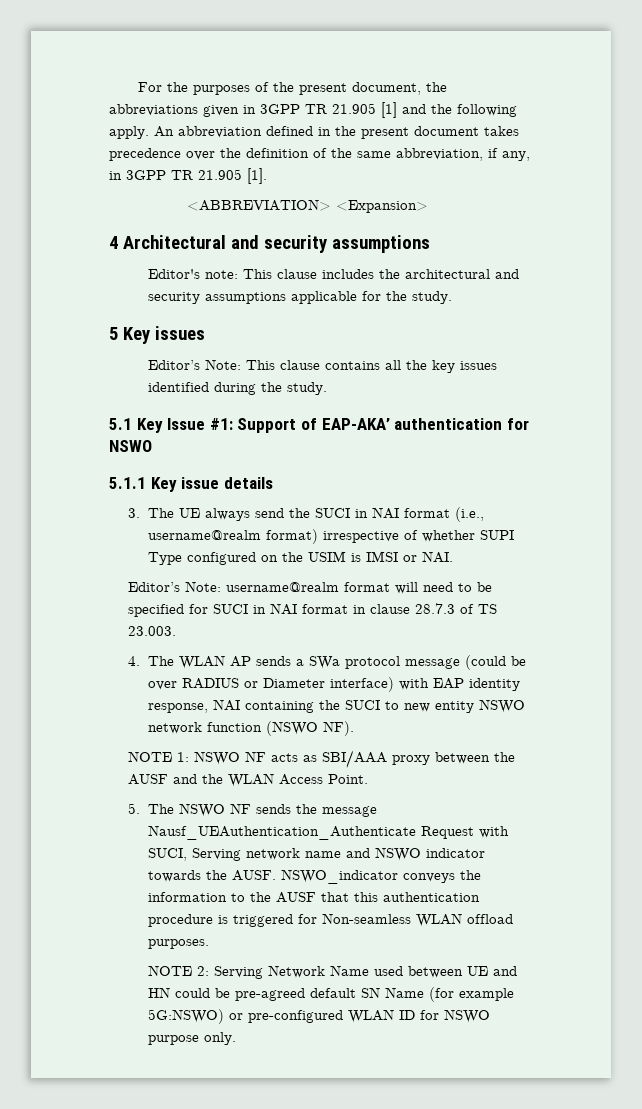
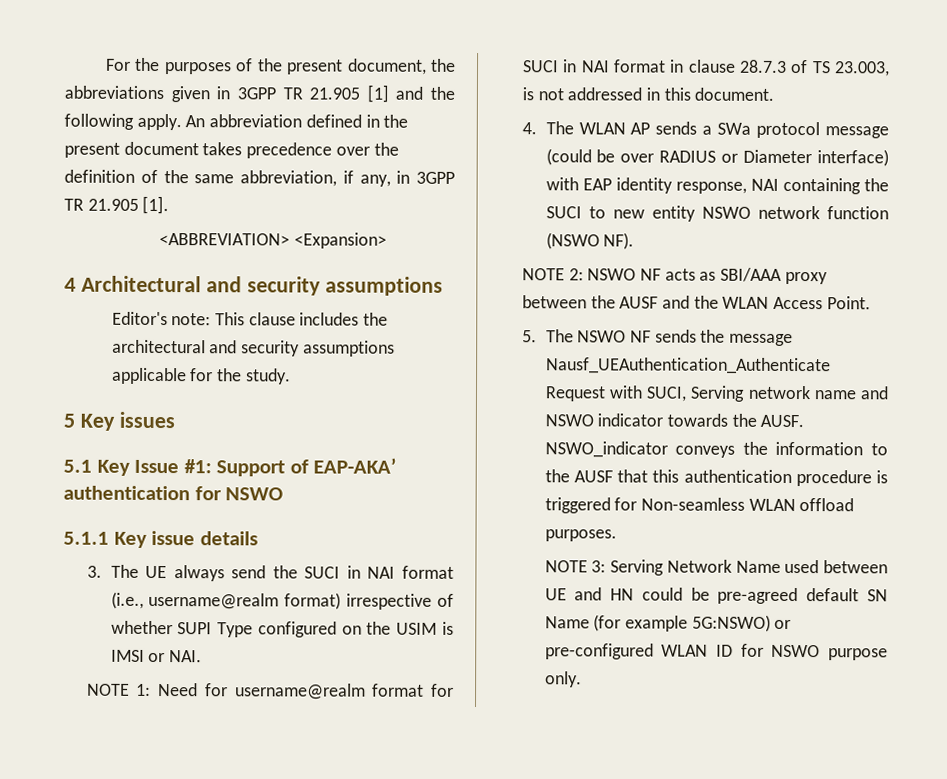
- Editor’s Note: This clause contains all the key issues identified during the study.
- Editor’s Note: username@realm format will need to be specified for SUCI in NAI format in clause 28.7.3 of TS 23.003.
+ NOTE 1: Need for username@realm format for SUCI in NAI format in clause 28.7.3 of TS 23.003, is not addressed in this document.
- NOTE 1: NSWO NF acts as SBI/AAA proxy between the AUSF and the WLAN Access Point.
+ NOTE 2: NSWO NF acts as SBI/AAA proxy between the AUSF and the WLAN Access Point.
- NOTE 2: Serving Network Name used between UE and HN could be pre-agreed default SN Name (for example 5G:NSWO) or pre-configured WLAN ID for NSWO purpose only.
+ NOTE 3: Serving Network Name used between UE and HN could be pre-agreed default SN Name (for example 5G:NSWO) or pre-configured WLAN ID for NSWO purpose only.

